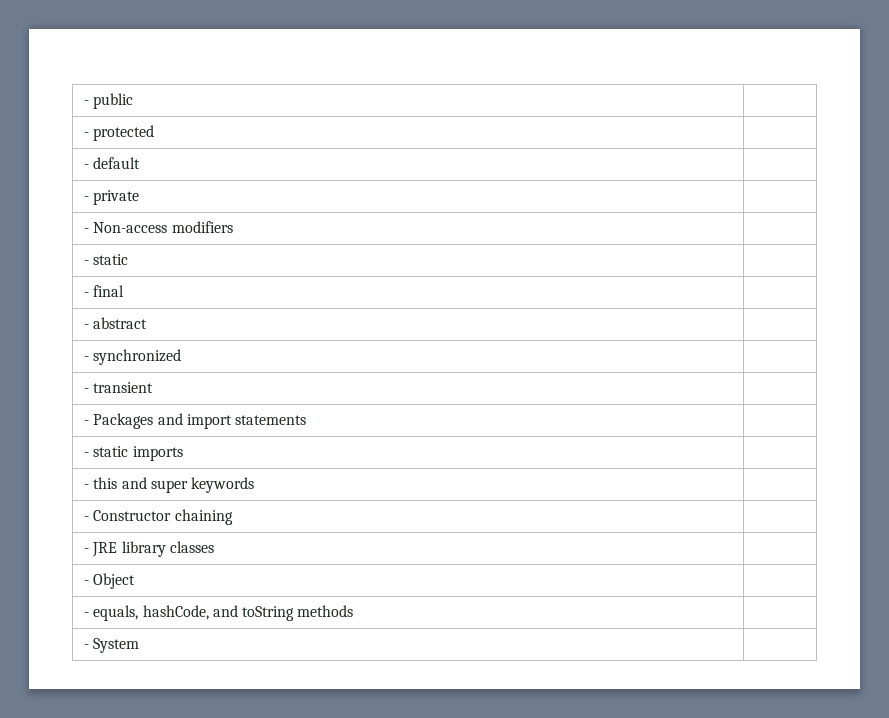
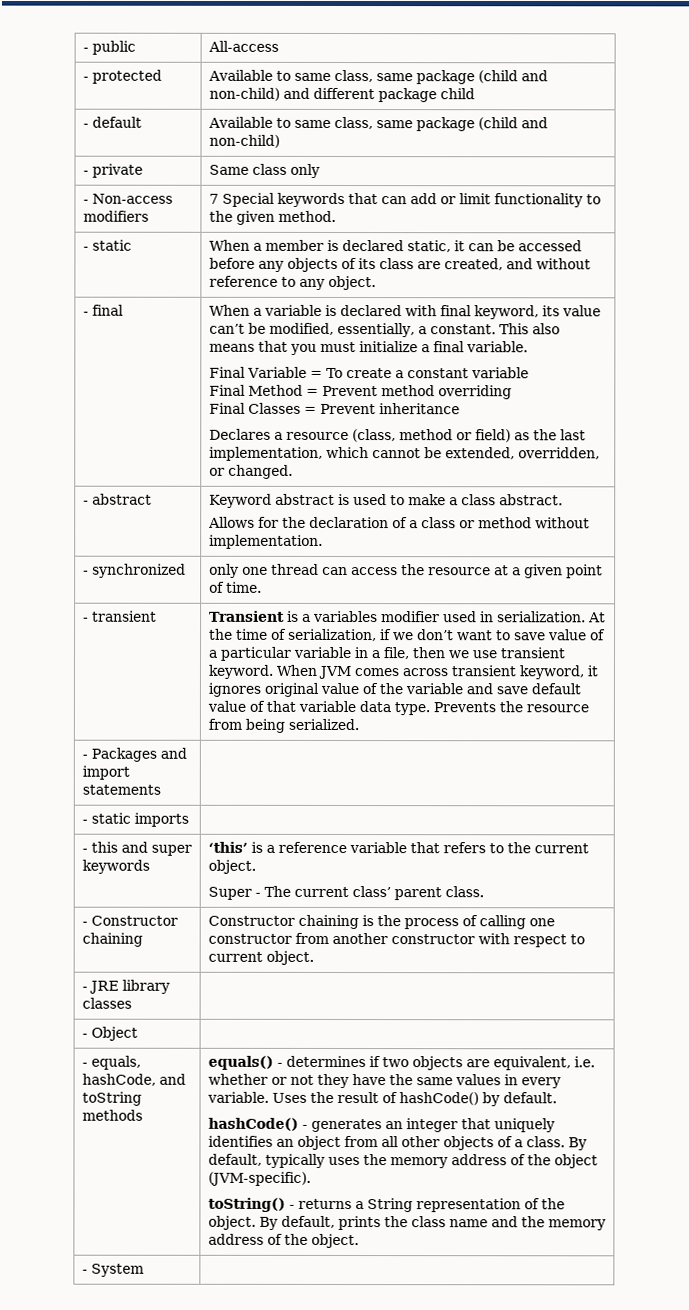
- - public |
+ - public | All-access
- - protected |
- - default |
+ - protected | Available to same class, same package (child and non-child) and different package child
+ - default | Available to same class, same package (child and non-child)
- - private |
+ - private | Same class only
- - Non-access modifiers |
- - static |
- - final |
- - abstract |
- - synchronized |
- - transient |
+ - Non-access modifiers | 7 Special keywords that can add or limit functionality to the given method.
+ - static | When a member is declared static, it can be accessed before any objects of its class are created, and without reference to any object.
+ - final | When a variable is declared with final keyword, its value can’t be modified, essentially, a constant. This also means that you must initialize a final variable.
+ Final Variable = To create a constant variable
+ Final Method = Prevent method overriding
+ Final Classes = Prevent inheritance
+ Declares a resource (class, method or field) as the last implementation, which cannot be extended, overridden, or changed.
+ - abstract | Keyword abstract is used to make a class abstract.
+ Allows for the declaration of a class or method without implementation.
+ - synchronized | only one thread can access the resource at a given point of time.
+ - transient | Transient is a variables modifier used in serialization. At the time of serialization, if we don’t want to save value of a particular variable in a file, then we use transient keyword. When JVM comes across transient keyword, it ignores original value of the variable and save default value of that variable data type. Prevents the resource from being serialized.
- - this and super keywords |
- - Constructor chaining |
+ - this and super keywords | ‘this’ is a reference variable that refers to the current object.
+ Super - The current class’ parent class.
+ - Constructor chaining | Constructor chaining is the process of calling one constructor from another constructor with respect to current object.
+ equals() - determines if two objects are equivalent, i.e. whether or not they have the same values in every variable. Uses the result of hashCode() by default.
+ hashCode() - generates an integer that uniquely identifies an object from all other objects of a class. By default, typically uses the memory address of the object (JVM-specific).
+ toString() - returns a String representation of the object. By default, prints the class name and the memory address of the object.

